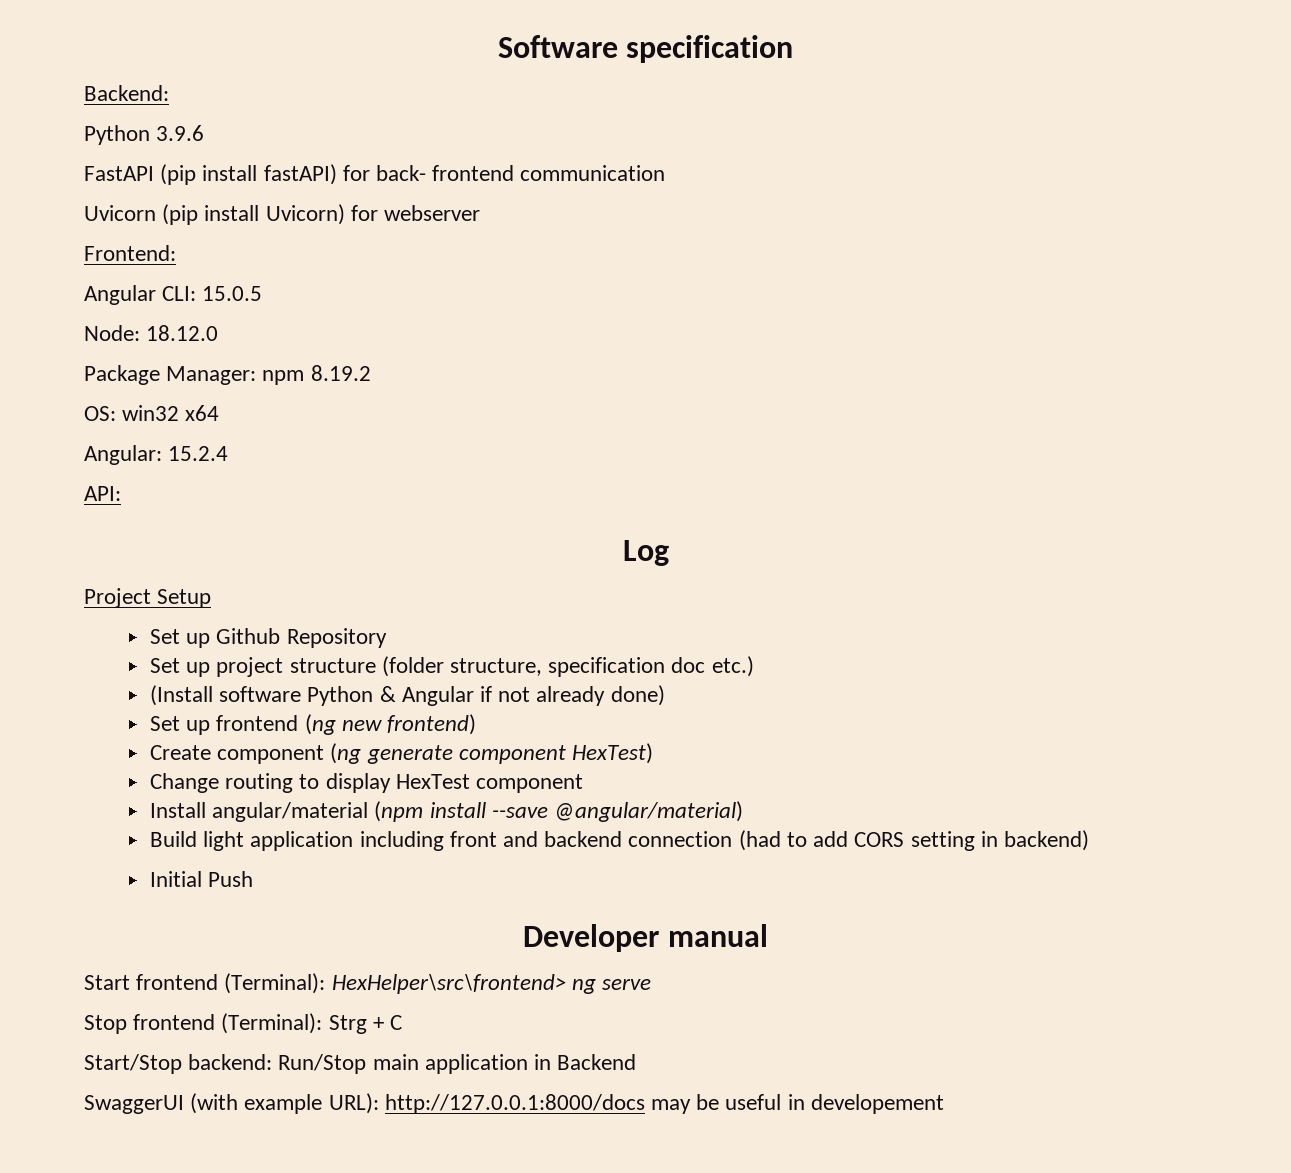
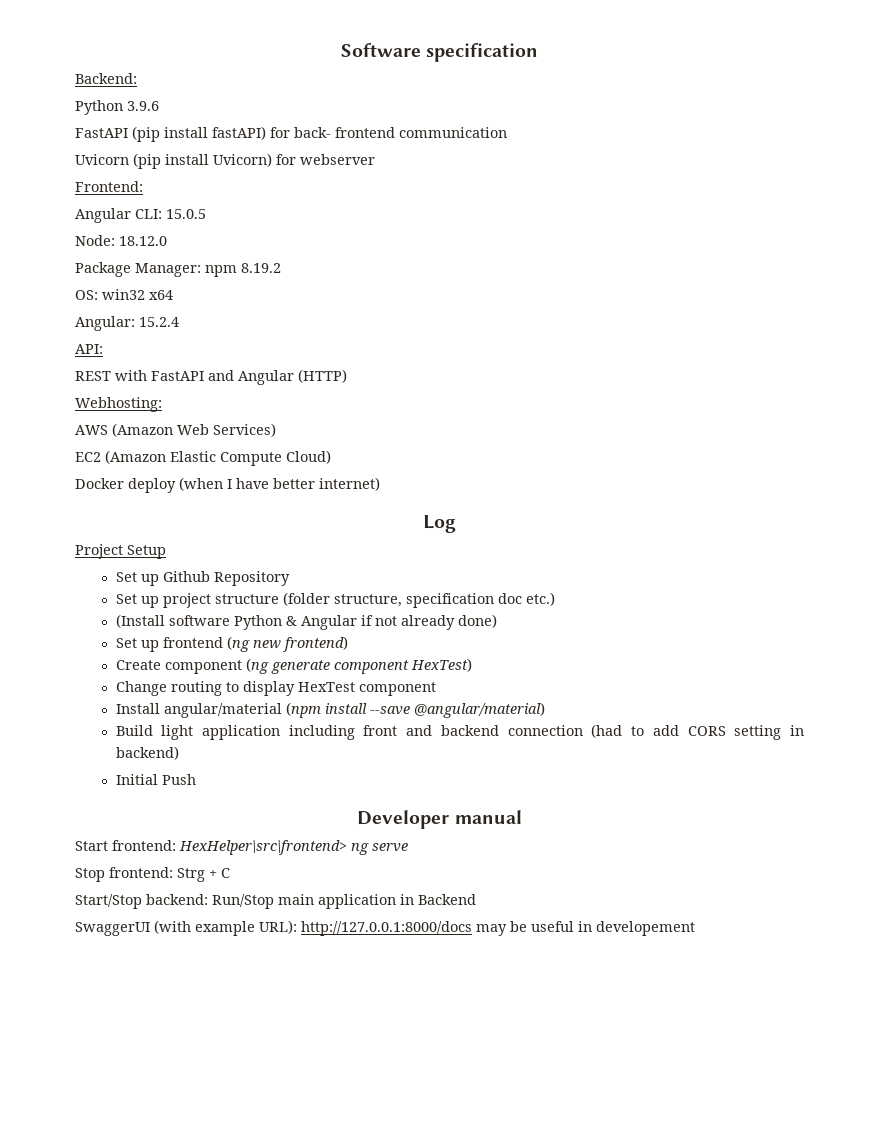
+ REST with FastAPI and Angular (HTTP)
+ Webhosting:
+ AWS (Amazon Web Services)
+ EC2 (Amazon Elastic Compute Cloud)
+ Docker deploy (when I have better internet)
- Start frontend (Terminal): HexHelper\src\frontend> ng serve
+ Start frontend: HexHelper\src\frontend> ng serve
- Stop frontend (Terminal): Strg + C
+ Stop frontend: Strg + C

